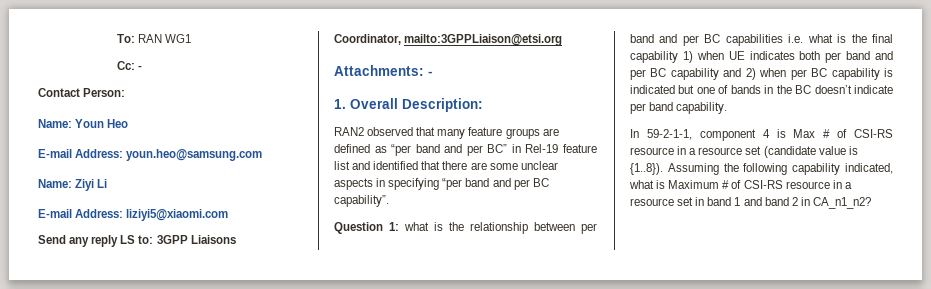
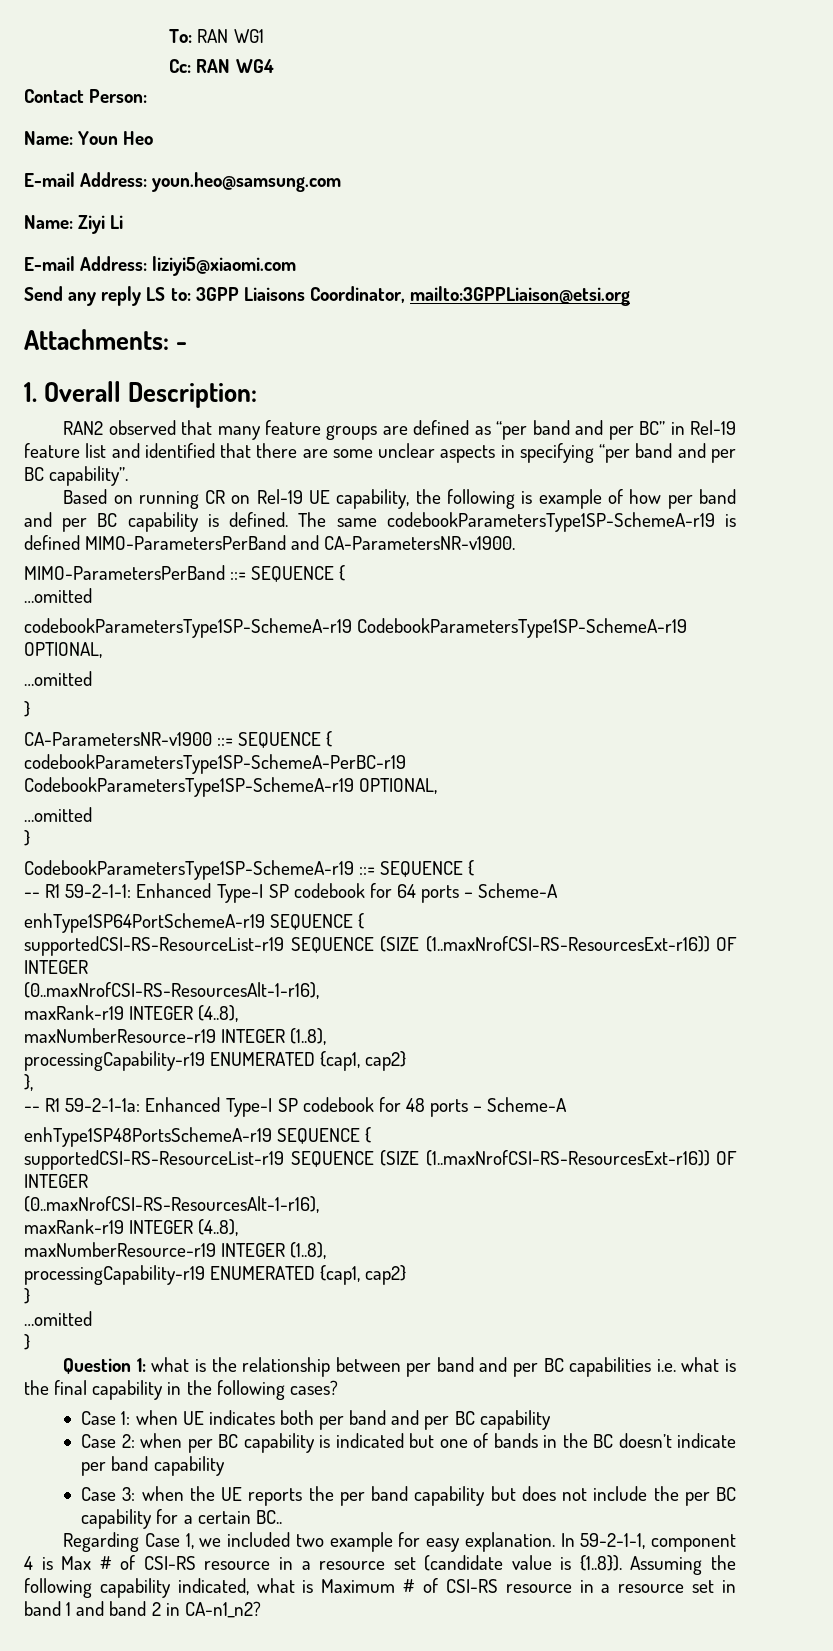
- Cc: -
+ Cc: RAN WG4
+ Based on running CR on Rel-19 UE capability, the following is example of how per band and per BC capability is defined. The same codebookParametersType1SP-SchemeA-r19 is defined MIMO-ParametersPerBand and CA-ParametersNR-v1900.
+ MIMO-ParametersPerBand ::= SEQUENCE {
+ …omitted
+ codebookParametersType1SP-SchemeA-r19 CodebookParametersType1SP-SchemeA-r19 OPTIONAL,
+ …omitted
+ }
+ CA-ParametersNR-v1900 ::= SEQUENCE {
+ codebookParametersType1SP-SchemeA-PerBC-r19 CodebookParametersType1SP-SchemeA-r19 OPTIONAL,
+ …omitted
+ }
+ CodebookParametersType1SP-SchemeA-r19 ::= SEQUENCE {
+ -- R1 59-2-1-1: Enhanced Type-I SP codebook for 64 ports – Scheme-A
+ enhType1SP64PortSchemeA-r19 SEQUENCE {
+ supportedCSI-RS-ResourceList-r19 SEQUENCE (SIZE (1..maxNrofCSI-RS-ResourcesExt-r16)) OF INTEGER
+ (0..maxNrofCSI-RS-ResourcesAlt-1-r16),
+ maxRank-r19 INTEGER (4..8),
+ maxNumberResource-r19 INTEGER (1..8),
+ processingCapability-r19 ENUMERATED {cap1, cap2}
+ },
+ -- R1 59-2-1-1a: Enhanced Type-I SP codebook for 48 ports – Scheme-A
+ enhType1SP48PortsSchemeA-r19 SEQUENCE {
+ supportedCSI-RS-ResourceList-r19 SEQUENCE (SIZE (1..maxNrofCSI-RS-ResourcesExt-r16)) OF INTEGER
+ (0..maxNrofCSI-RS-ResourcesAlt-1-r16),
+ maxRank-r19 INTEGER (4..8),
+ maxNumberResource-r19 INTEGER (1..8),
+ processingCapability-r19 ENUMERATED {cap1, cap2}
+ }
+ …omitted
+ }
- what is the relationship between per band and per BC capabilities i.e. what is the final capability 1) when UE indicates both per band and per BC capability and 2) when per BC capability is indicated but one of bands in the BC doesn’t indicate per band capability.
- In 59-2-1-1, component 4 is Max # of CSI-RS resource in a resource set (candidate value is {1..8}). Assuming the following capability indicated, what is Maximum # of CSI-RS resource in a resource set in band 1 and band 2 in CA_n1_n2?
+ what is the relationship between per band and per BC capabilities i.e. what is the final capability in the following cases?
+ Case 1: when UE indicates both per band and per BC capability
+ Case 2: when per BC capability is indicated but one of bands in the BC doesn’t indicate per band capability
+ Case 3: when the UE reports the per band capability but does not include the per BC capability for a certain BC..
+ Regarding Case 1, we included two example for easy explanation. In 59-2-1-1, component 4 is Max # of CSI-RS resource in a resource set (candidate value is {1..8}). Assuming the following capability indicated, what is Maximum # of CSI-RS resource in a resource set in band 1 and band 2 in CA-n1_n2?

